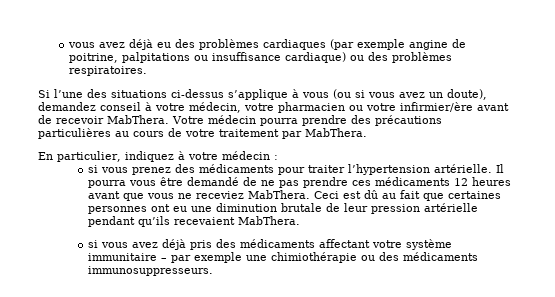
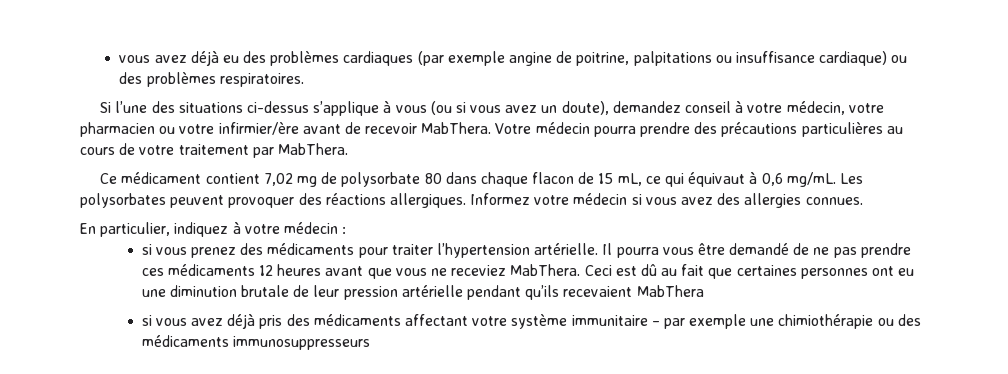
+ Ce médicament contient 7,02 mg de polysorbate 80 dans chaque flacon de 15 mL, ce qui équivaut à 0,6 mg/mL. Les polysorbates peuvent provoquer des réactions allergiques. Informez votre médecin si vous avez des allergies connues.
- Ceci est dû au fait que certaines personnes ont eu une diminution brutale de leur pression artérielle pendant qu’ils recevaient MabThera.
+ Ceci est dû au fait que certaines personnes ont eu une diminution brutale de leur pression artérielle pendant qu’ils recevaient MabThera
- si vous avez déjà pris des médicaments affectant votre système immunitaire – par exemple une chimiothérapie ou des médicaments immunosuppresseurs.
+ si vous avez déjà pris des médicaments affectant votre système immunitaire – par exemple une chimiothérapie ou des médicaments immunosuppresseurs

